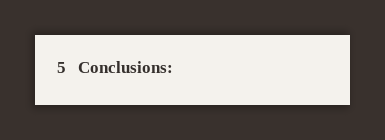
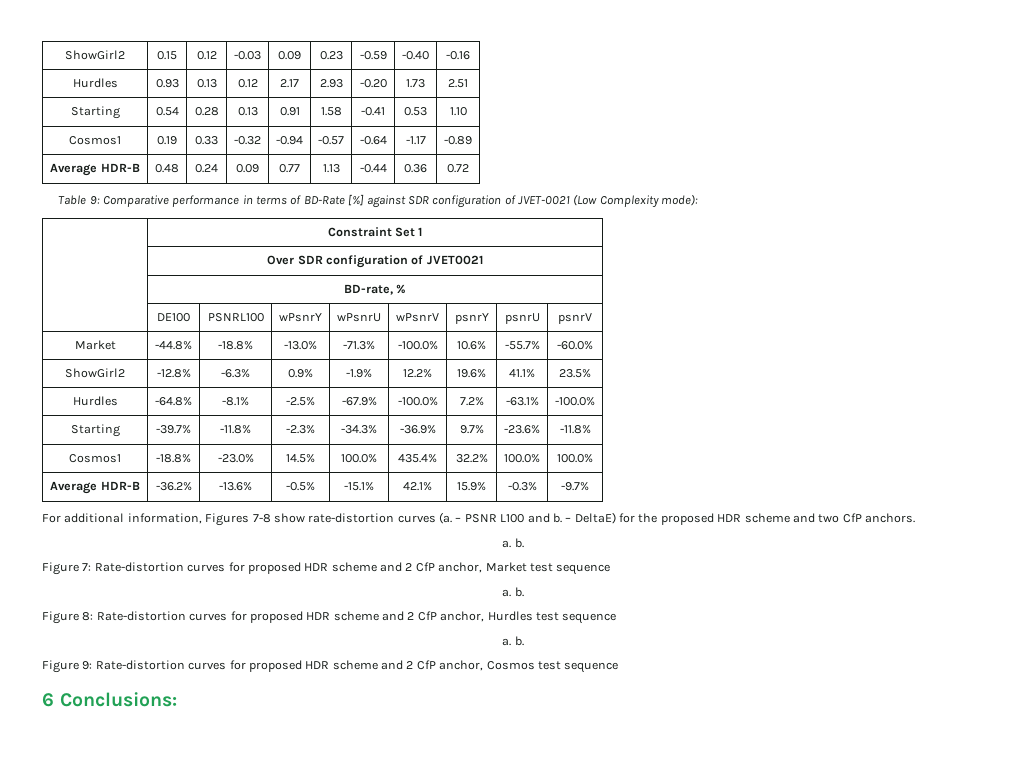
- 5 Conclusions:
+ ShowGirl2 | 0.15 | 0.12 | -0.03 | 0.09 | 0.23 | -0.59 | -0.40 | -0.16
+ Hurdles | 0.93 | 0.13 | 0.12 | 2.17 | 2.93 | -0.20 | 1.73 | 2.51
+ Starting | 0.54 | 0.28 | 0.13 | 0.91 | 1.58 | -0.41 | 0.53 | 1.10
+ Cosmos1 | 0.19 | 0.33 | -0.32 | -0.94 | -0.57 | -0.64 | -1.17 | -0.89
+ Average HDR-B | 0.48 | 0.24 | 0.09 | 0.77 | 1.13 | -0.44 | 0.36 | 0.72
+ Table 9: Comparative performance in terms of BD-Rate [%] against SDR configuration of JVET-0021 (Low Complexity mode):
+ | Constraint Set 1
+ | Over SDR configuration of JVET0021
+ | BD-rate, %
+ | DE100 | PSNRL100 | wPsnrY | wPsnrU | wPsnrV | psnrY | psnrU | psnrV
+ Market | -44.8% | -18.8% | -13.0% | -71.3% | -100.0% | 10.6% | -55.7% | -60.0%
+ ShowGirl2 | -12.8% | -6.3% | 0.9% | -1.9% | 12.2% | 19.6% | 41.1% | 23.5%
+ Hurdles | -64.8% | -8.1% | -2.5% | -67.9% | -100.0% | 7.2% | -63.1% | -100.0%
+ Starting | -39.7% | -11.8% | -2.3% | -34.3% | -36.9% | 9.7% | -23.6% | -11.8%
+ Cosmos1 | -18.8% | -23.0% | 14.5% | 100.0% | 435.4% | 32.2% | 100.0% | 100.0%
+ Average HDR-B | -36.2% | -13.6% | -0.5% | -15.1% | 42.1% | 15.9% | -0.3% | -9.7%
+ For additional information, Figures 7-8 show rate-distortion curves (a. – PSNR L100 and b. – DeltaE) for the proposed HDR scheme and two CfP anchors.
+ a. b.
+ Figure 7: Rate-distortion curves for proposed HDR scheme and 2 CfP anchor, Market test sequence
+ a. b.
+ Figure 8: Rate-distortion curves for proposed HDR scheme and 2 CfP anchor, Hurdles test sequence
+ a. b.
+ Figure 9: Rate-distortion curves for proposed HDR scheme and 2 CfP anchor, Cosmos test sequence
+ 6 Conclusions:

